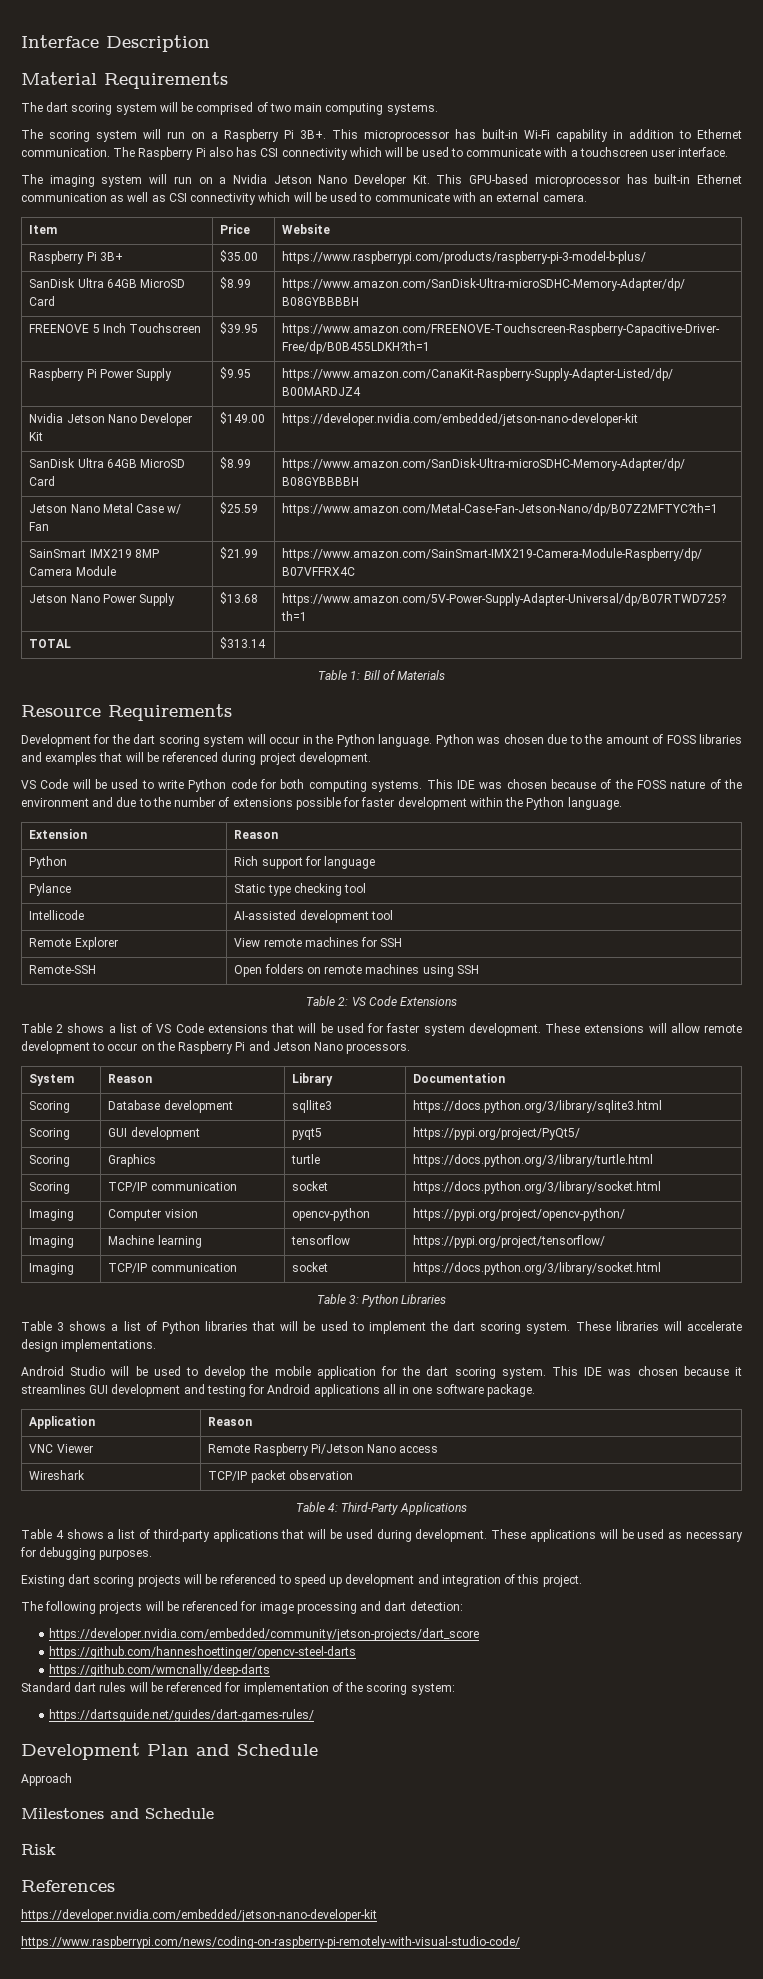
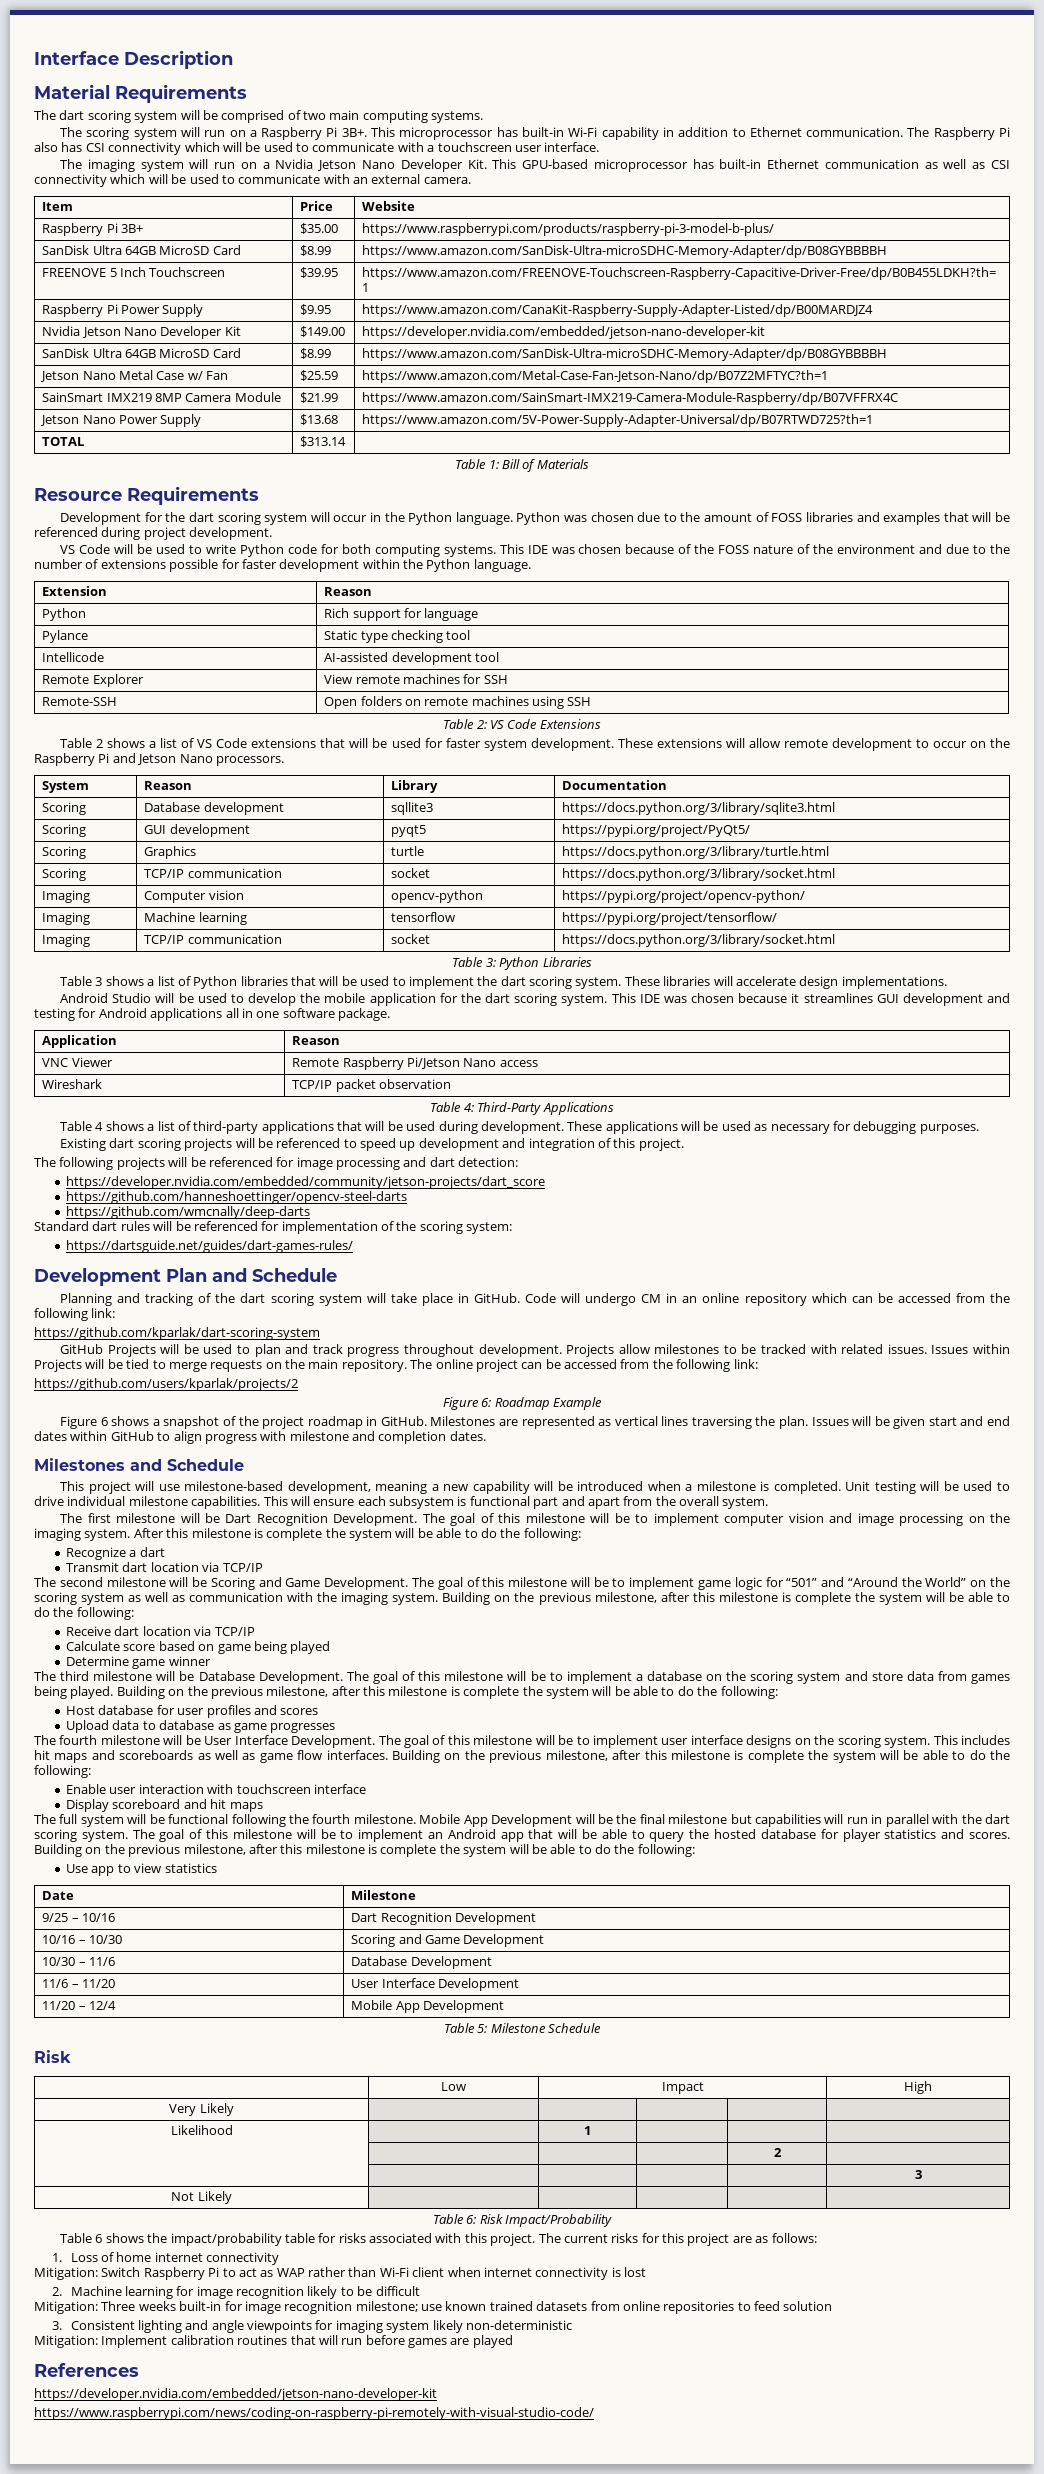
- Approach
+ Planning and tracking of the dart scoring system will take place in GitHub. Code will undergo CM in an online repository which can be accessed from the following link:
+ https://github.com/kparlak/dart-scoring-system
+ GitHub Projects will be used to plan and track progress throughout development. Projects allow milestones to be tracked with related issues. Issues within Projects will be tied to merge requests on the main repository. The online project can be accessed from the following link:
+ https://github.com/users/kparlak/projects/2
+ Figure 6: Roadmap Example
+ Figure 6 shows a snapshot of the project roadmap in GitHub. Milestones are represented as vertical lines traversing the plan. Issues will be given start and end dates within GitHub to align progress with milestone and completion dates.
  Milestones and Schedule
+ This project will use milestone-based development, meaning a new capability will be introduced when a milestone is completed. Unit testing will be used to drive individual milestone capabilities. This will ensure each subsystem is functional part and apart from the overall system.
+ The first milestone will be Dart Recognition Development. The goal of this milestone will be to implement computer vision and image processing on the imaging system. After this milestone is complete the system will be able to do the following:
+ Recognize a dart
+ Transmit dart location via TCP/IP
+ The second milestone will be Scoring and Game Development. The goal of this milestone will be to implement game logic for “501” and “Around the World” on the scoring system as well as communication with the imaging system. Building on the previous milestone, after this milestone is complete the system will be able to do the following:
+ Receive dart location via TCP/IP
+ Calculate score based on game being played
+ Determine game winner
+ The third milestone will be Database Development. The goal of this milestone will be to implement a database on the scoring system and store data from games being played. Building on the previous milestone, after this milestone is complete the system will be able to do the following:
+ Host database for user profiles and scores
+ Upload data to database as game progresses
+ The fourth milestone will be User Interface Development. The goal of this milestone will be to implement user interface designs on the scoring system. This includes hit maps and scoreboards as well as game flow interfaces. Building on the previous milestone, after this milestone is complete the system will be able to do the following:
+ Enable user interaction with touchscreen interface
+ Display scoreboard and hit maps
+ The full system will be functional following the fourth milestone. Mobile App Development will be the final milestone but capabilities will run in parallel with the dart scoring system. The goal of this milestone will be to implement an Android app that will be able to query the hosted database for player statistics and scores. Building on the previous milestone, after this milestone is complete the system will be able to do the following:
+ Use app to view statistics
+ Date | Milestone
+ 9/25 – 10/16 | Dart Recognition Development
+ 10/16 – 10/30 | Scoring and Game Development
+ 10/30 – 11/6 | Database Development
+ 11/6 – 11/20 | User Interface Development
+ 11/20 – 12/4 | Mobile App Development
+ Table 5: Milestone Schedule
  Risk
+ | Low | Impact | High
+ Very Likely | | | | |
+ Likelihood | | 1 | | |
+ | | | | 2 |
+ | | | | | 3
+ Not Likely | | | | |
+ Table 6: Risk Impact/Probability
+ Table 6 shows the impact/probability table for risks associated with this project. The current risks for this project are as follows:
+ 1. Loss of home internet connectivity
+ Mitigation: Switch Raspberry Pi to act as WAP rather than Wi-Fi client when internet connectivity is lost
+ 2. Machine learning for image recognition likely to be difficult
+ Mitigation: Three weeks built-in for image recognition milestone; use known trained datasets from online repositories to feed solution
+ 3. Consistent lighting and angle viewpoints for imaging system likely non-deterministic
+ Mitigation: Implement calibration routines that will run before games are played

